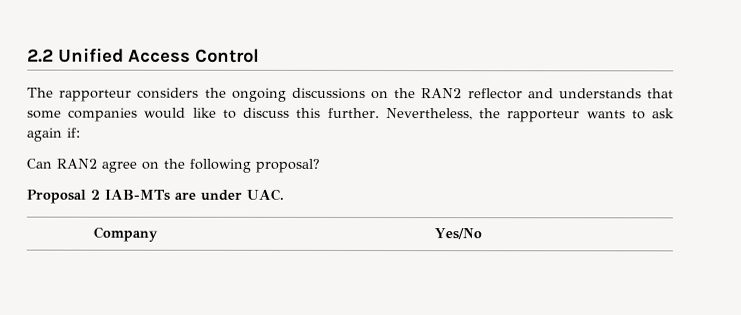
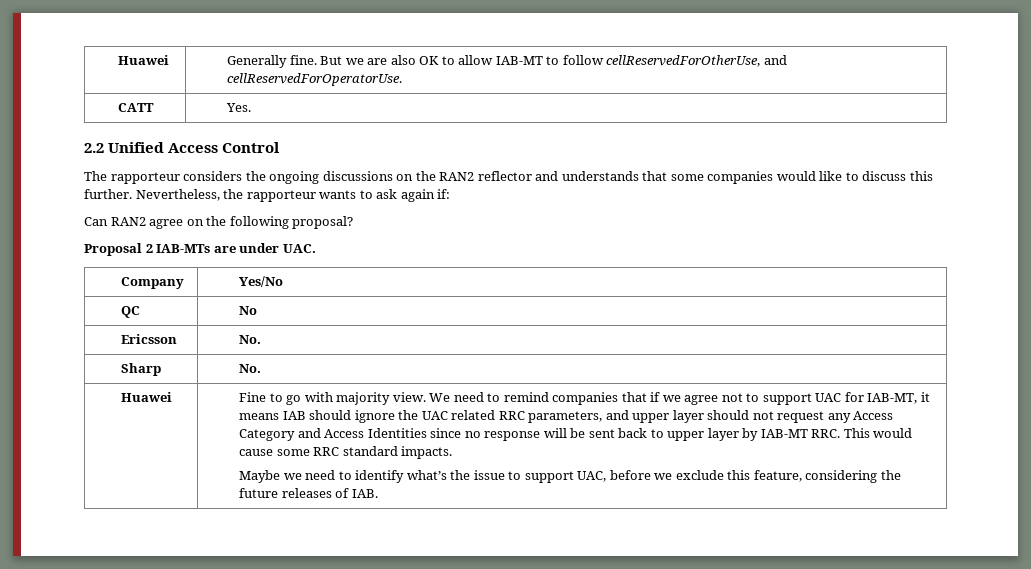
+ Huawei | Generally fine. But we are also OK to allow IAB-MT to follow cellReservedForOtherUse, and cellReservedForOperatorUse.
+ CATT | Yes.
+ QC | No
+ Ericsson | No.
+ Sharp | No.
+ Huawei | Fine to go with majority view. We need to remind companies that if we agree not to support UAC for IAB-MT, it means IAB should ignore the UAC related RRC parameters, and upper layer should not request any Access Category and Access Identities since no response will be sent back to upper layer by IAB-MT RRC. This would cause some RRC standard impacts.
+ Maybe we need to identify what’s the issue to support UAC, before we exclude this feature, considering the future releases of IAB.

